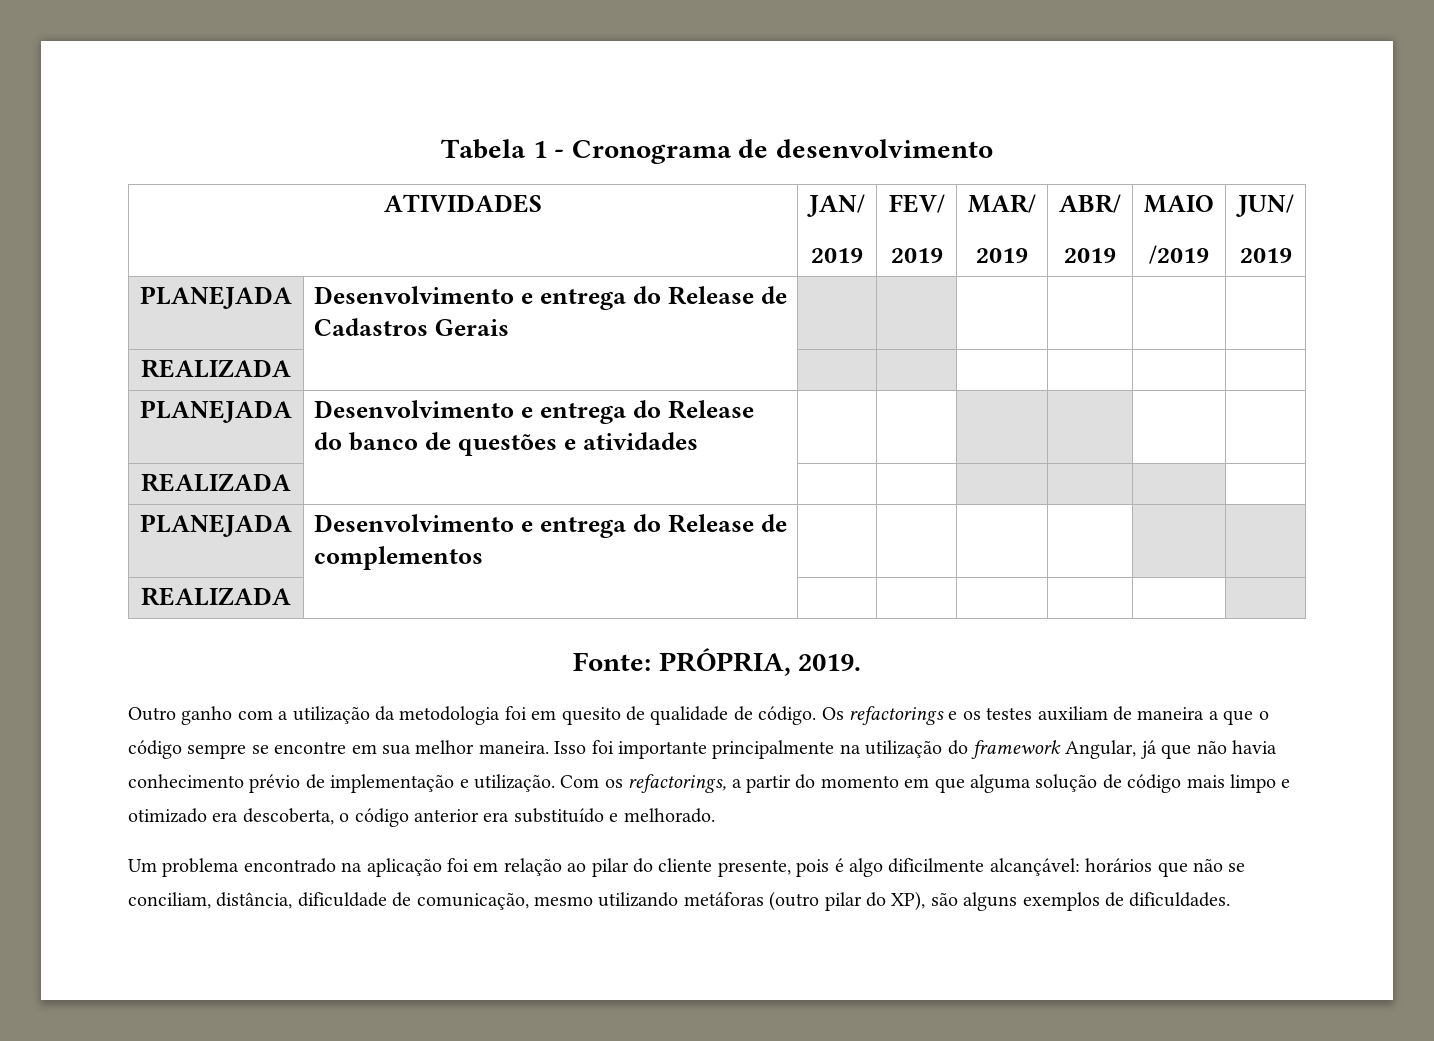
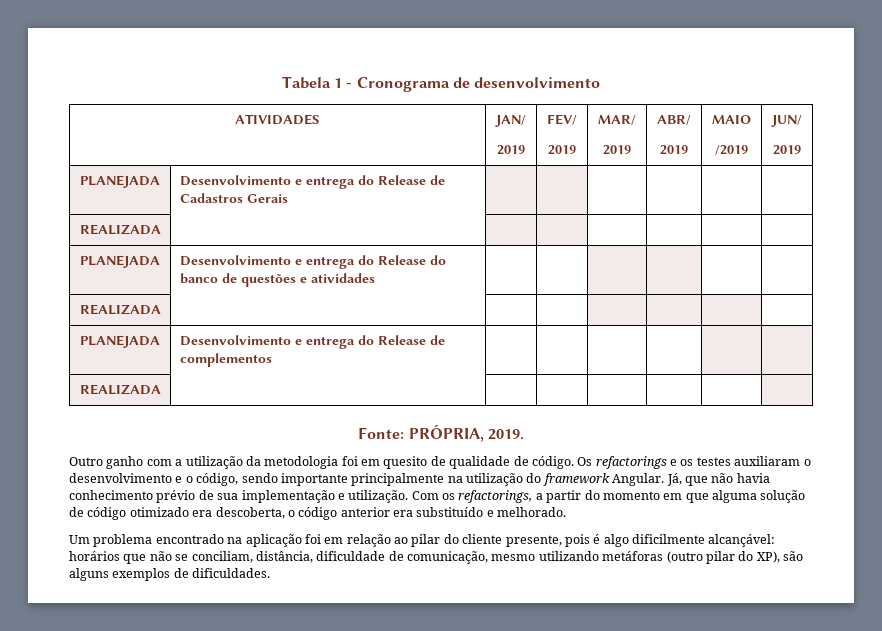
- Os refactorings e os testes auxiliam de maneira a que o código sempre se encontre em sua melhor maneira. Isso foi importante principalmente na utilização do framework Angular, já que não havia conhecimento prévio de implementação e utilização.
+ Os refactorings e os testes auxiliaram o desenvolvimento e o código, sendo importante principalmente na utilização do framework Angular. Já, que não havia conhecimento prévio de sua implementação e utilização.
- Com os refactorings, a partir do momento em que alguma solução de código mais limpo e otimizado era descoberta, o código anterior era substituído e melhorado.
+ Com os refactorings, a partir do momento em que alguma solução de código otimizado era descoberta, o código anterior era substituído e melhorado.

